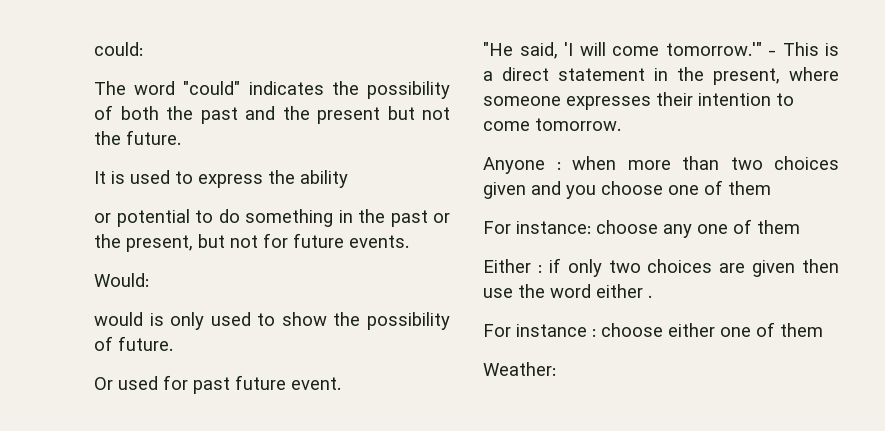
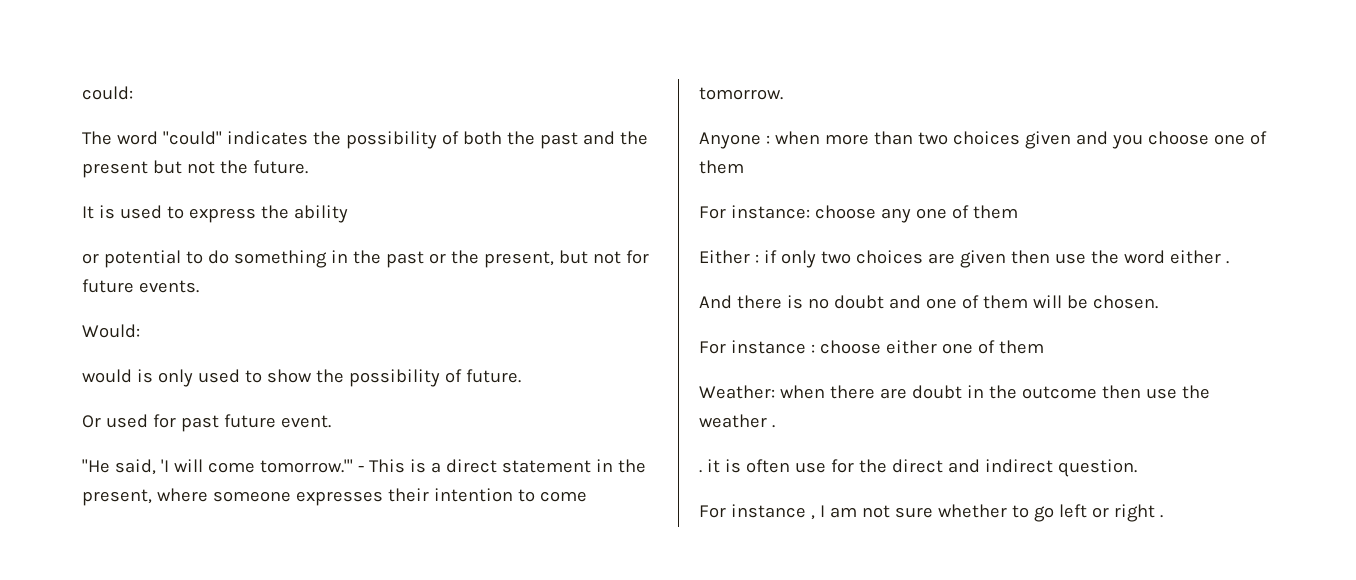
+ And there is no doubt and one of them will be chosen.
- Weather:
+ Weather: when there are doubt in the outcome then use the weather .
+ . it is often use for the direct and indirect question.
+ For instance , I am not sure whether to go left or right .

